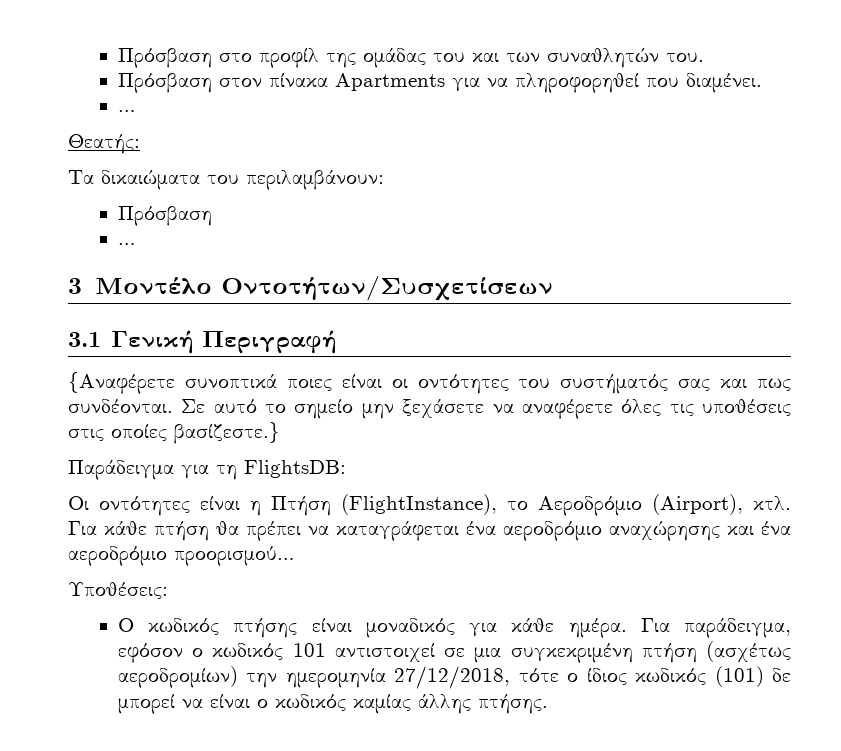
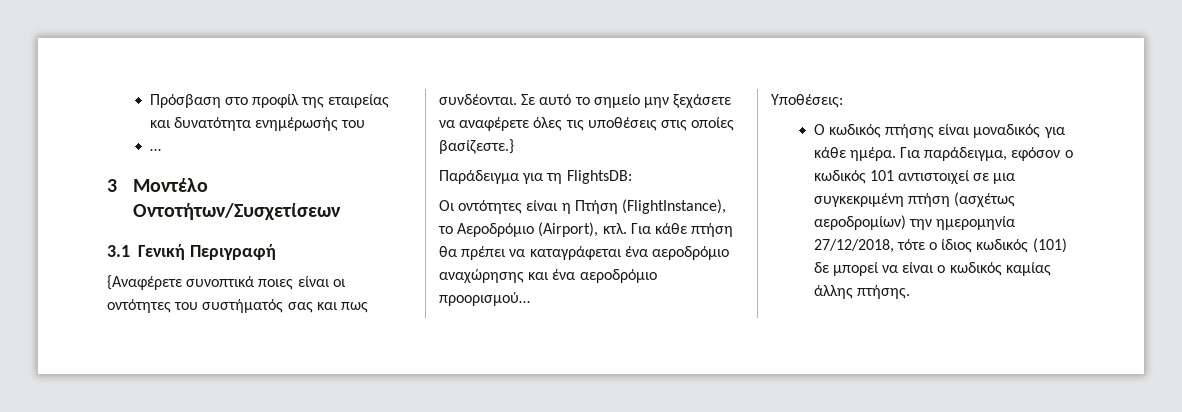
- Πρόσβαση στο προφίλ της ομάδας του και των συναθλητών του.
- Πρόσβαση στον πίνακα Apartments για να πληροφορηθεί που διαμένει.
- …
- Θεατής:
- Τα δικαιώματα του περιλαμβάνουν:
- Πρόσβαση
+ Πρόσβαση στο προφίλ της εταιρείας και δυνατότητα ενημέρωσής του

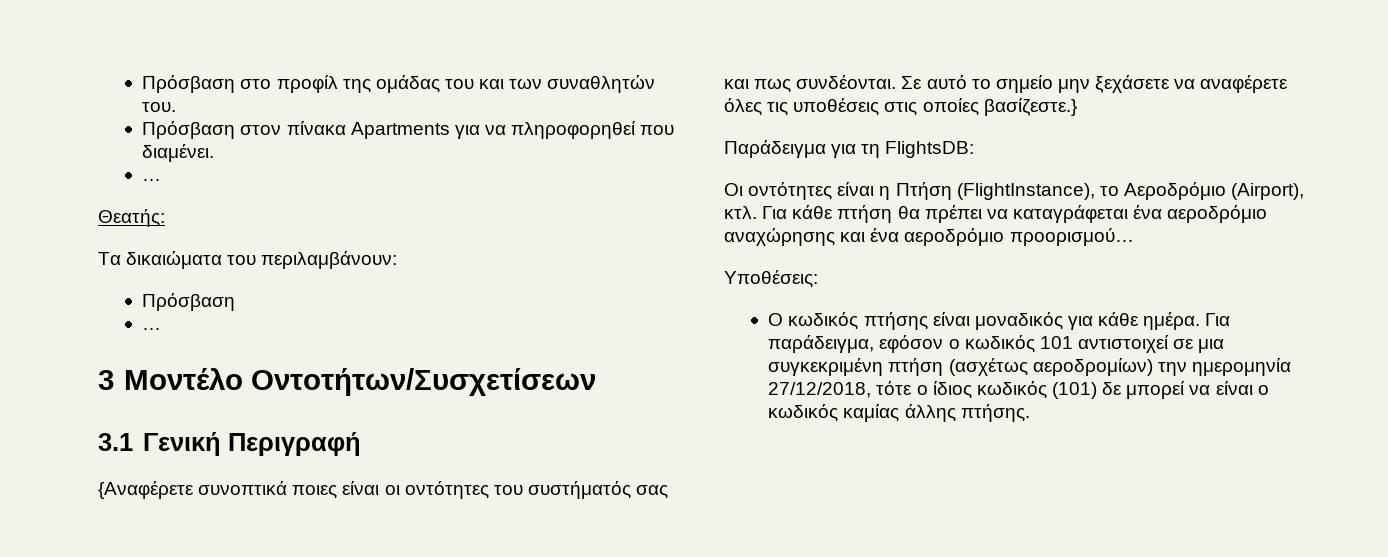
- Πρόσβαση στο προφίλ της εταιρείας και δυνατότητα ενημέρωσής του
+ Πρόσβαση στο προφίλ της ομάδας του και των συναθλητών του.
+ Πρόσβαση στον πίνακα Apartments για να πληροφορηθεί που διαμένει.
+ …
+ Θεατής:
+ Τα δικαιώματα του περιλαμβάνουν:
+ Πρόσβαση

